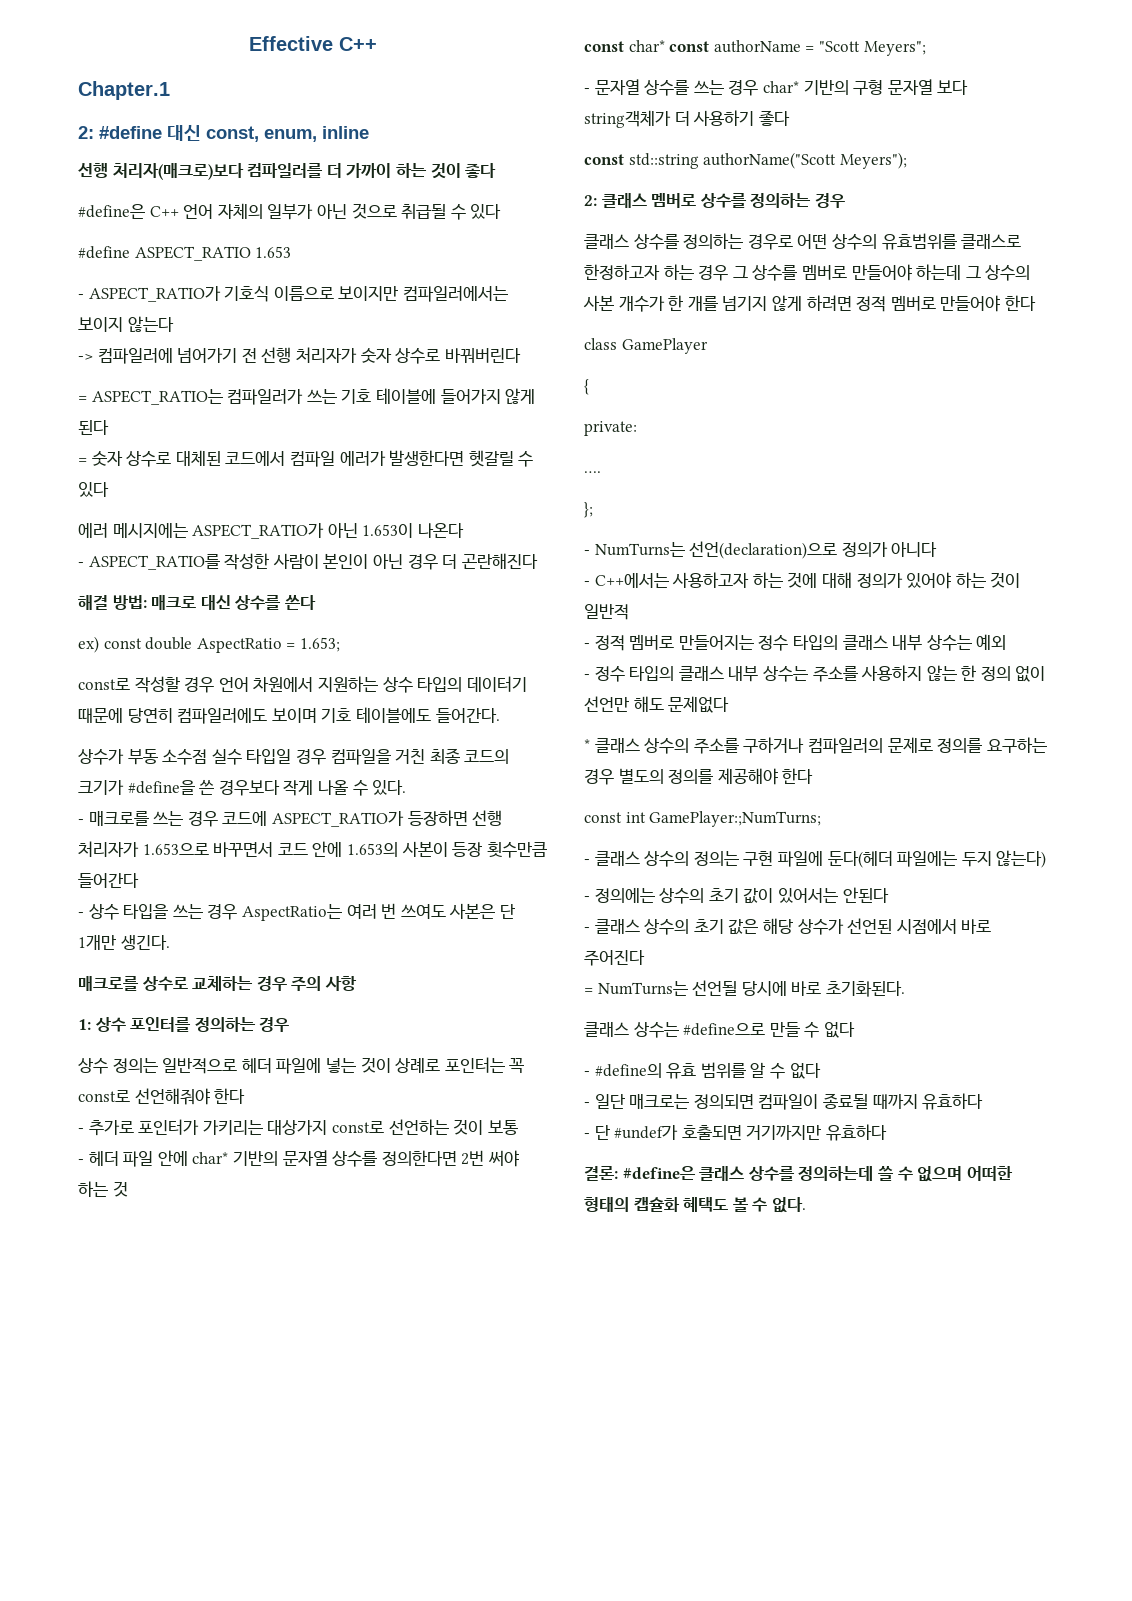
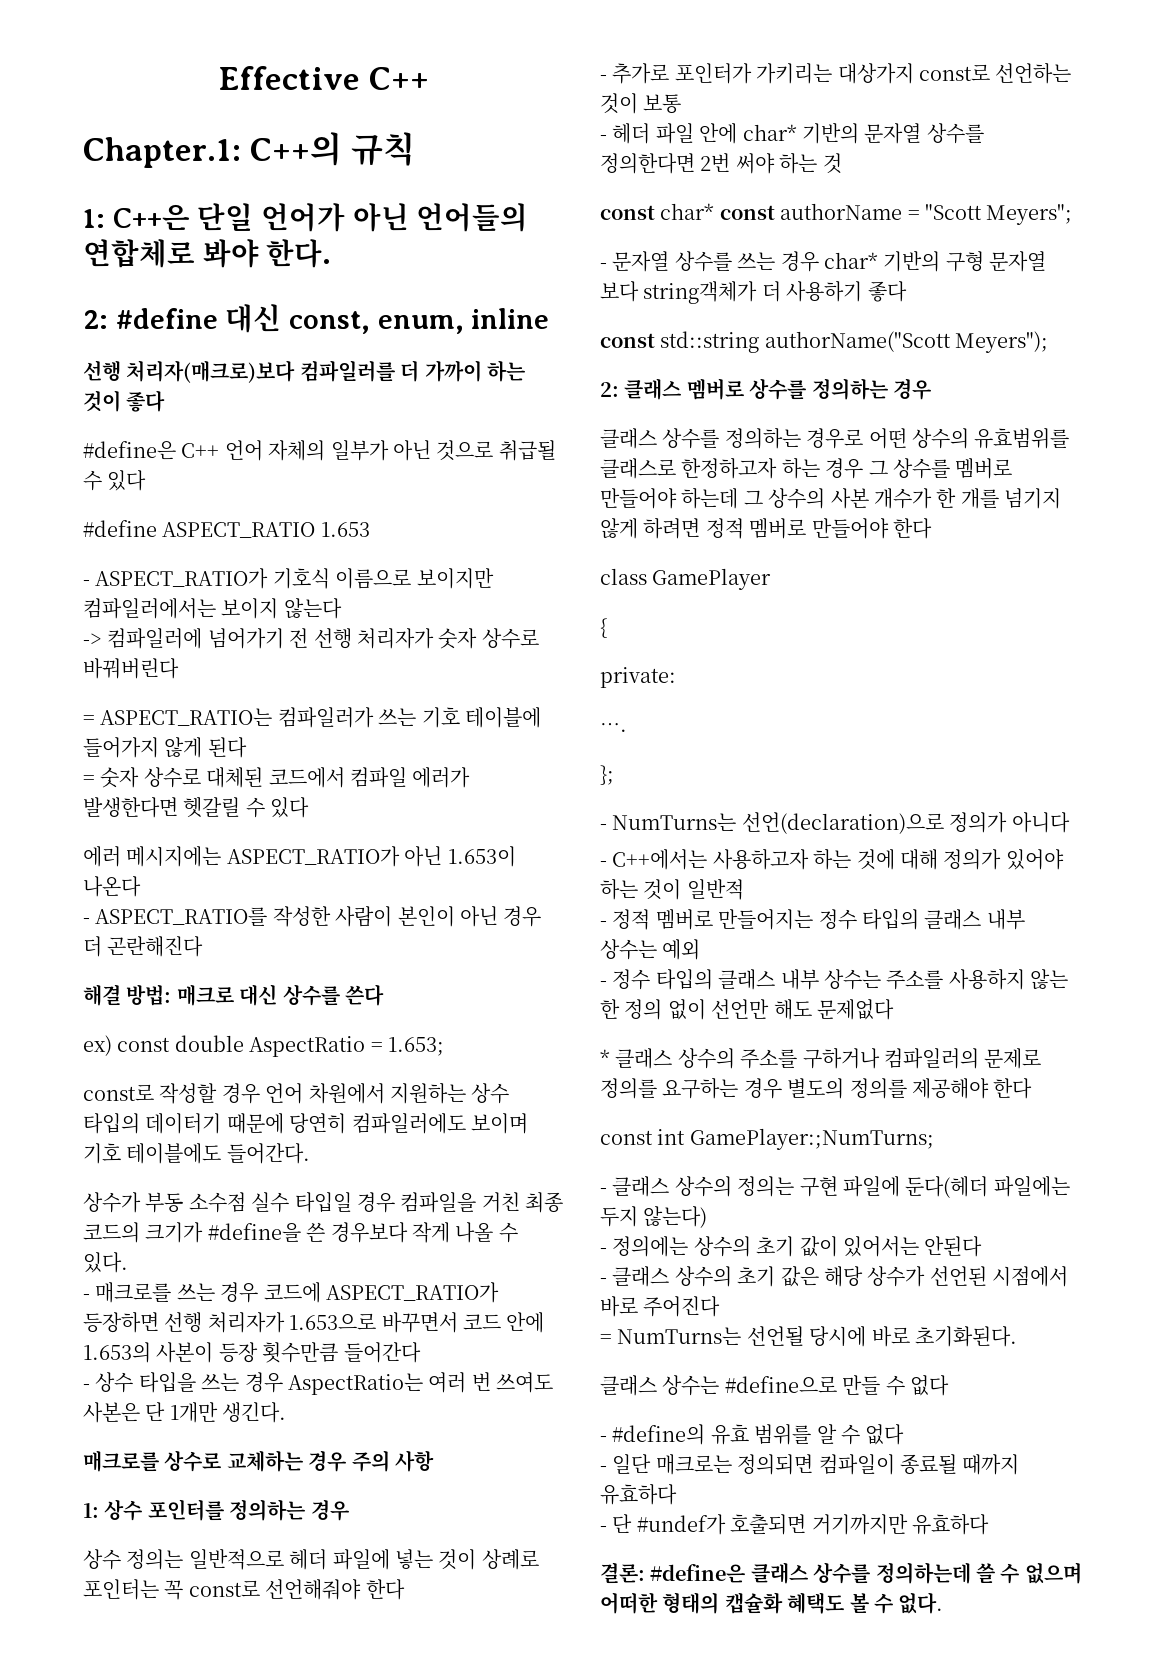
- Chapter.1
+ Chapter.1: C++의 규칙
+ 1: C++은 단일 언어가 아닌 언어들의 연합체로 봐야 한다.

